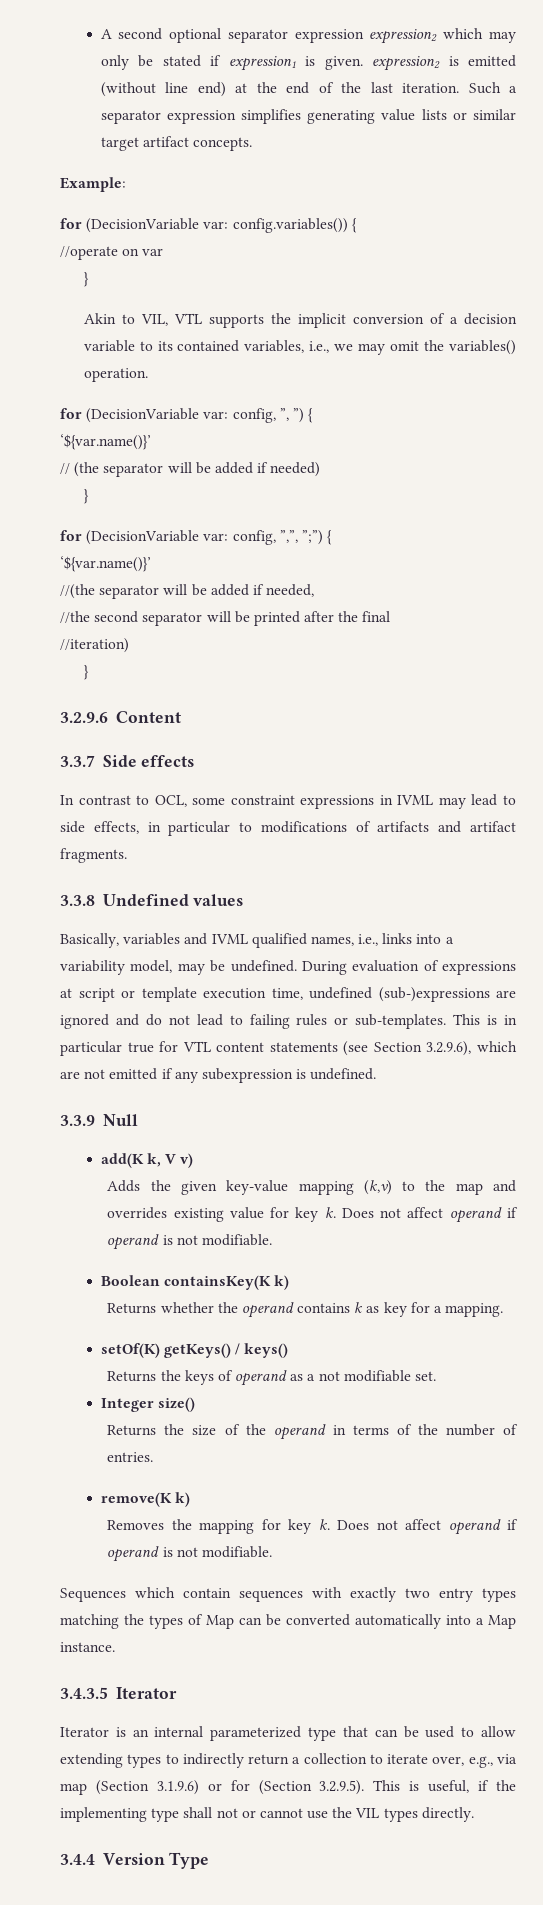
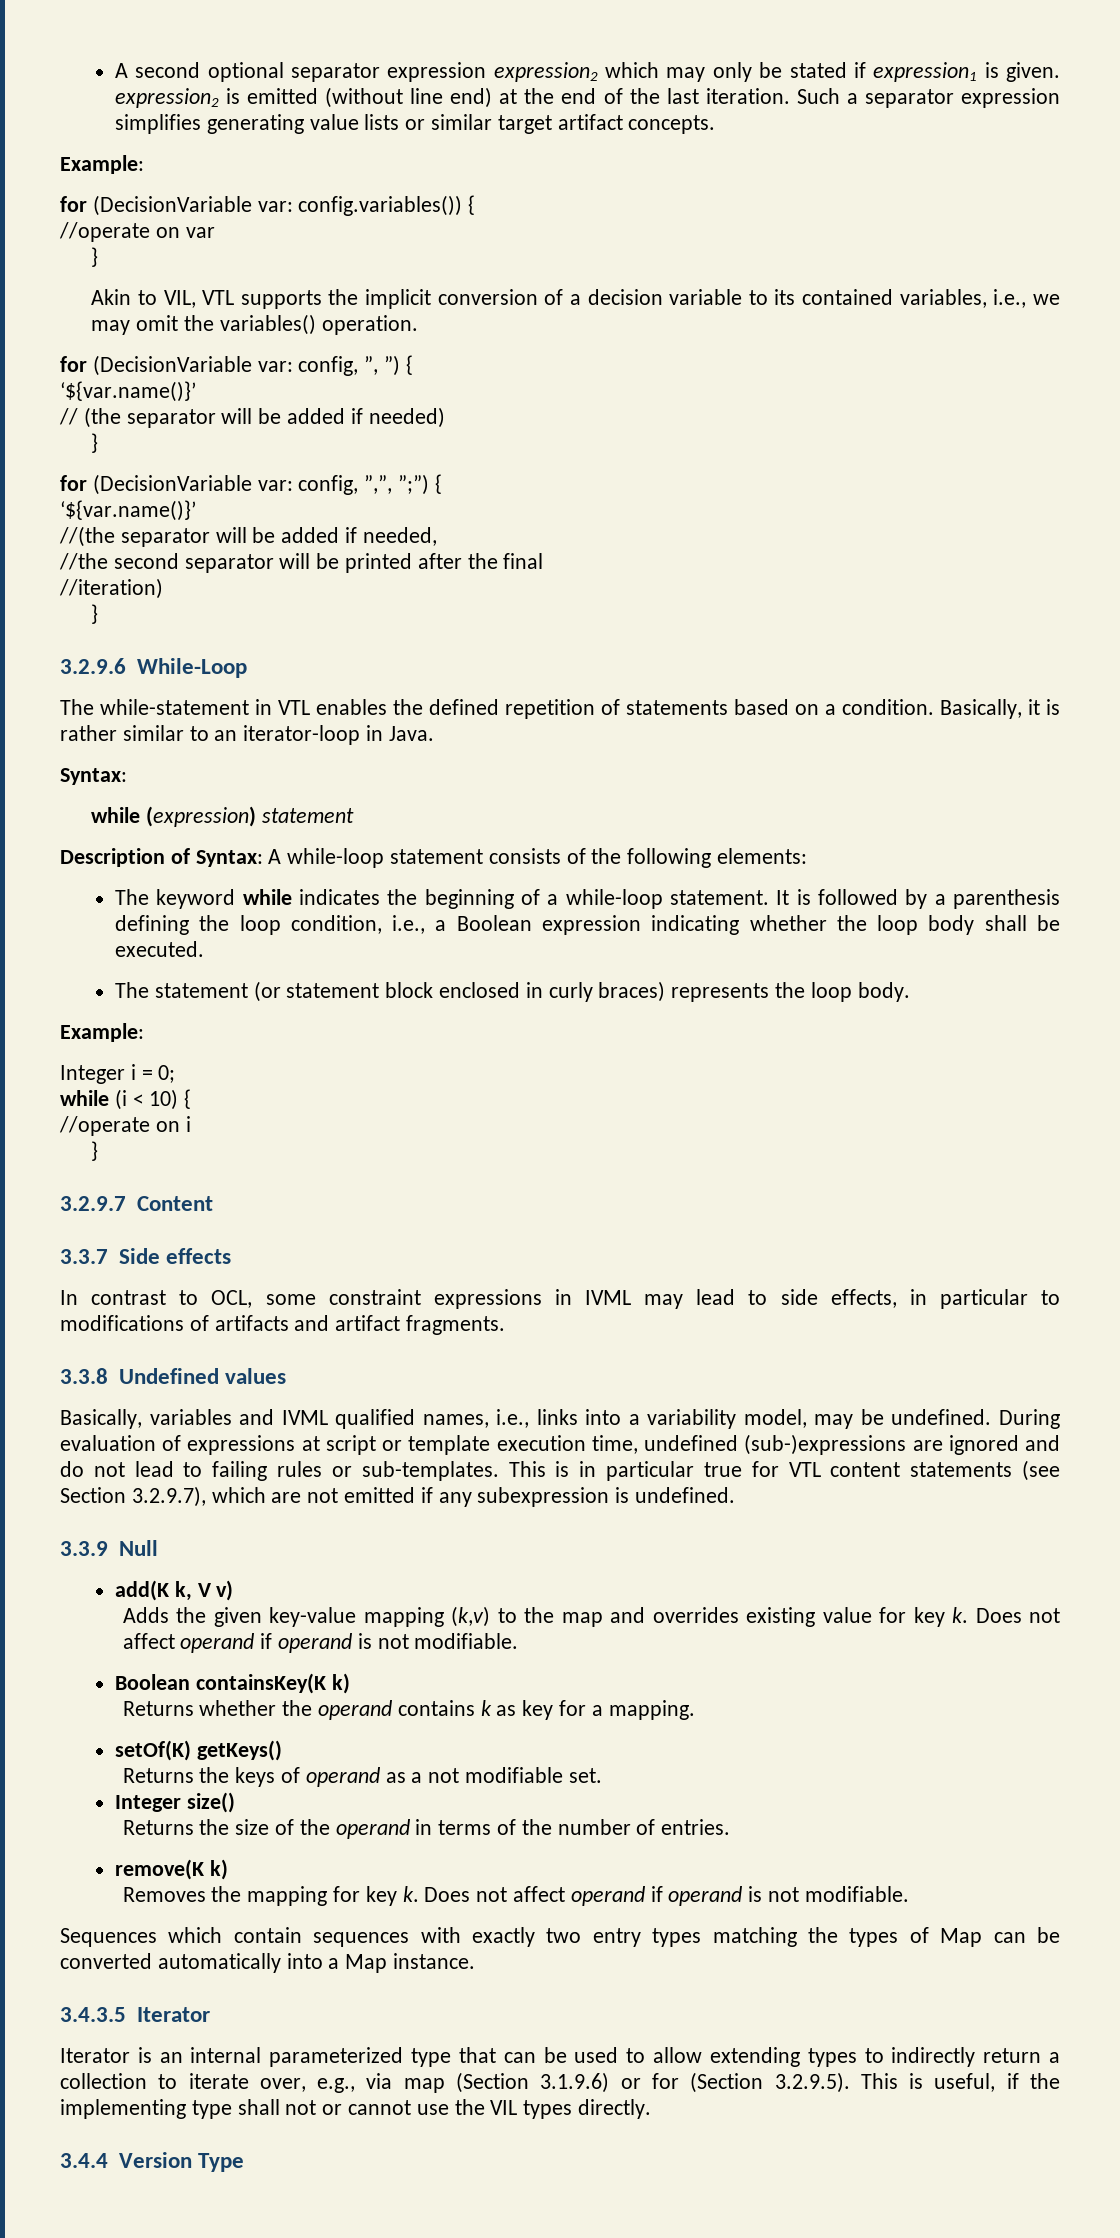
- 3.2.9.6 Content
+ 3.2.9.6 While-Loop
+ The while-statement in VTL enables the defined repetition of statements based on a condition. Basically, it is rather similar to an iterator-loop in Java.
+ Syntax:
+ while (expression) statement
+ Description of Syntax: A while-loop statement consists of the following elements:
+ The keyword while indicates the beginning of a while-loop statement. It is followed by a parenthesis defining the loop condition, i.e., a Boolean expression indicating whether the loop body shall be executed.
+ The statement (or statement block enclosed in curly braces) represents the loop body.
+ Example:
+ Integer i = 0;
+ while (i < 10) {
+ //operate on i
+ }
+ 3.2.9.7 Content
- This is in particular true for VTL content statements (see Section 3.2.9.6), which are not emitted if any subexpression is undefined.
+ This is in particular true for VTL content statements (see Section 3.2.9.7), which are not emitted if any subexpression is undefined.
- setOf(K) getKeys() / keys()
+ setOf(K) getKeys()

